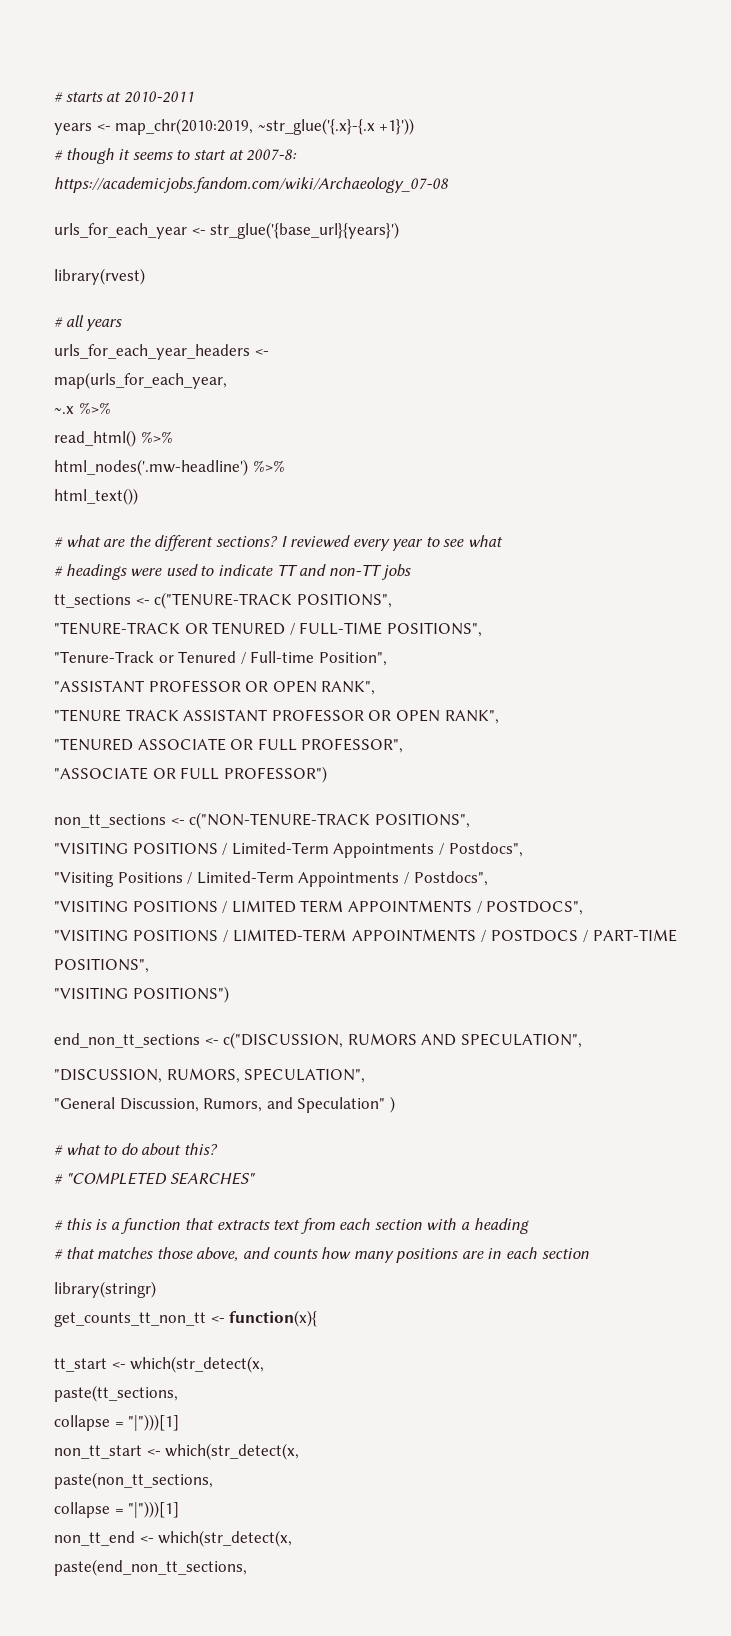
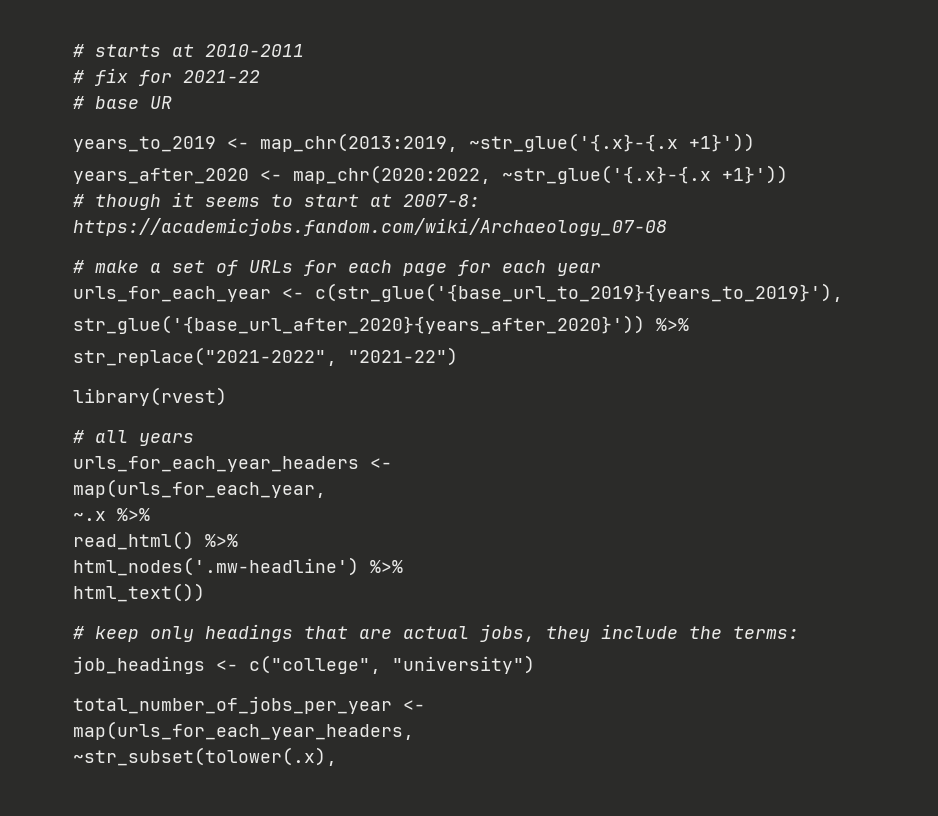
- years <- map_chr(2010:2019, ~str_glue('{.x}-{.x +1}'))
+ # fix for 2021-22
+ # base UR
+ years_to_2019 <- map_chr(2013:2019, ~str_glue('{.x}-{.x +1}'))
+ years_after_2020 <- map_chr(2020:2022, ~str_glue('{.x}-{.x +1}'))
- urls_for_each_year <- str_glue('{base_url}{years}')
+ # make a set of URLs for each page for each year
+ urls_for_each_year <- c(str_glue('{base_url_to_2019}{years_to_2019}'),
+ str_glue('{base_url_after_2020}{years_after_2020}')) %>%
+ str_replace("2021-2022", "2021-22")
- # what are the different sections? I reviewed every year to see what
- # headings were used to indicate TT and non-TT jobs
- tt_sections <- c("TENURE-TRACK POSITIONS",
- "TENURE-TRACK OR TENURED / FULL-TIME POSITIONS",
- "Tenure-Track or Tenured / Full-time Position",
- "ASSISTANT PROFESSOR OR OPEN RANK",
- "TENURE TRACK ASSISTANT PROFESSOR OR OPEN RANK",
- "TENURED ASSOCIATE OR FULL PROFESSOR",
- "ASSOCIATE OR FULL PROFESSOR")
- non_tt_sections <- c("NON-TENURE-TRACK POSITIONS",
- "VISITING POSITIONS / Limited-Term Appointments / Postdocs",
- "Visiting Positions / Limited-Term Appointments / Postdocs",
- "VISITING POSITIONS / LIMITED TERM APPOINTMENTS / POSTDOCS",
- "VISITING POSITIONS / LIMITED-TERM APPOINTMENTS / POSTDOCS / PART-TIME POSITIONS",
- "VISITING POSITIONS")
- end_non_tt_sections <- c("DISCUSSION, RUMORS AND SPECULATION",
- "DISCUSSION, RUMORS, SPECULATION",
- "General Discussion, Rumors, and Speculation" )
- # what to do about this?
- # "COMPLETED SEARCHES"
- # this is a function that extracts text from each section with a heading
- # that matches those above, and counts how many positions are in each section
- library(stringr)
- get_counts_tt_non_tt <- function(x){
- tt_start <- which(str_detect(x,
- paste(tt_sections,
- collapse = "|")))[1]
- non_tt_start <- which(str_detect(x,
- paste(non_tt_sections,
- collapse = "|")))[1]
- non_tt_end <- which(str_detect(x,
- paste(end_non_tt_sections,
+ # keep only headings that are actual jobs, they include the terms:
+ job_headings <- c("college", "university")
+ total_number_of_jobs_per_year <-
+ map(urls_for_each_year_headers,
+ ~str_subset(tolower(.x),

